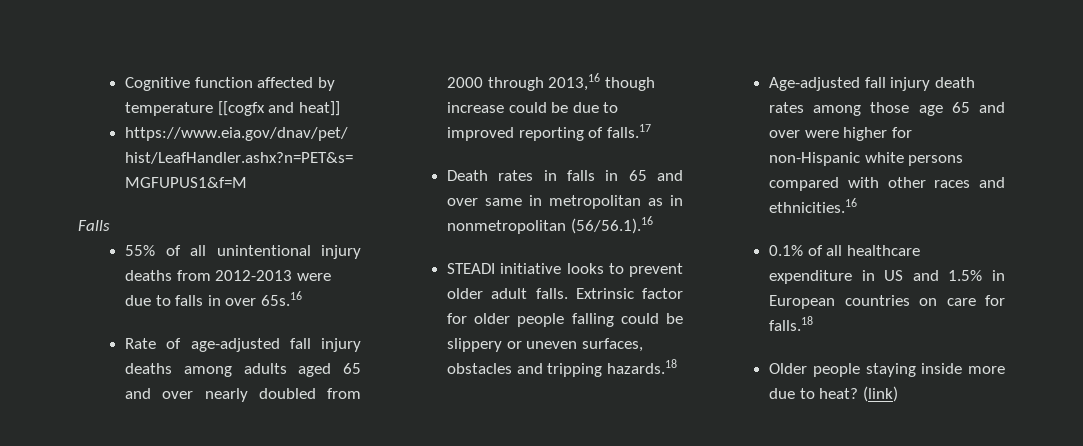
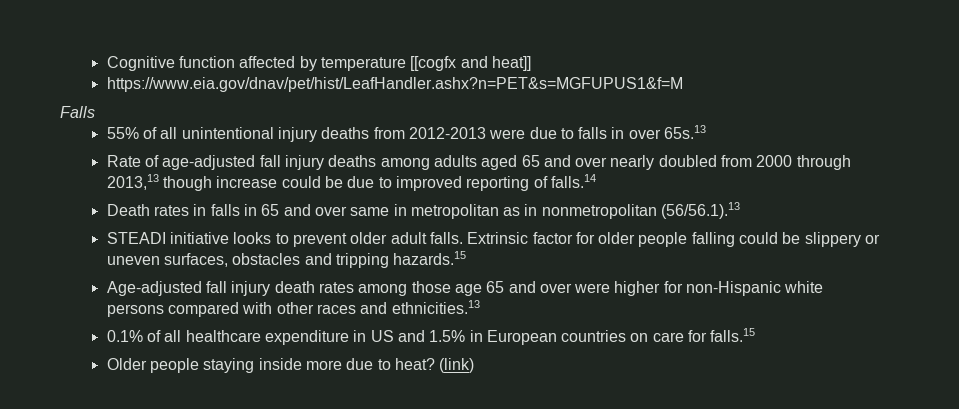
- 55% of all unintentional injury deaths from 2012-2013 were due to falls in over 65s.16
+ 55% of all unintentional injury deaths from 2012-2013 were due to falls in over 65s.13
- Rate of age-adjusted fall injury deaths among adults aged 65 and over nearly doubled from 2000 through 2013,16 though increase could be due to improved reporting of falls.17
+ Rate of age-adjusted fall injury deaths among adults aged 65 and over nearly doubled from 2000 through 2013,13 though increase could be due to improved reporting of falls.14
- Death rates in falls in 65 and over same in metropolitan as in nonmetropolitan (56/56.1).16
+ Death rates in falls in 65 and over same in metropolitan as in nonmetropolitan (56/56.1).13
- Extrinsic factor for older people falling could be slippery or uneven surfaces, obstacles and tripping hazards.18
+ Extrinsic factor for older people falling could be slippery or uneven surfaces, obstacles and tripping hazards.15
- Age-adjusted fall injury death rates among those age 65 and over were higher for non-Hispanic white persons compared with other races and ethnicities.16
+ Age-adjusted fall injury death rates among those age 65 and over were higher for non-Hispanic white persons compared with other races and ethnicities.13
- 0.1% of all healthcare expenditure in US and 1.5% in European countries on care for falls.18
+ 0.1% of all healthcare expenditure in US and 1.5% in European countries on care for falls.15

